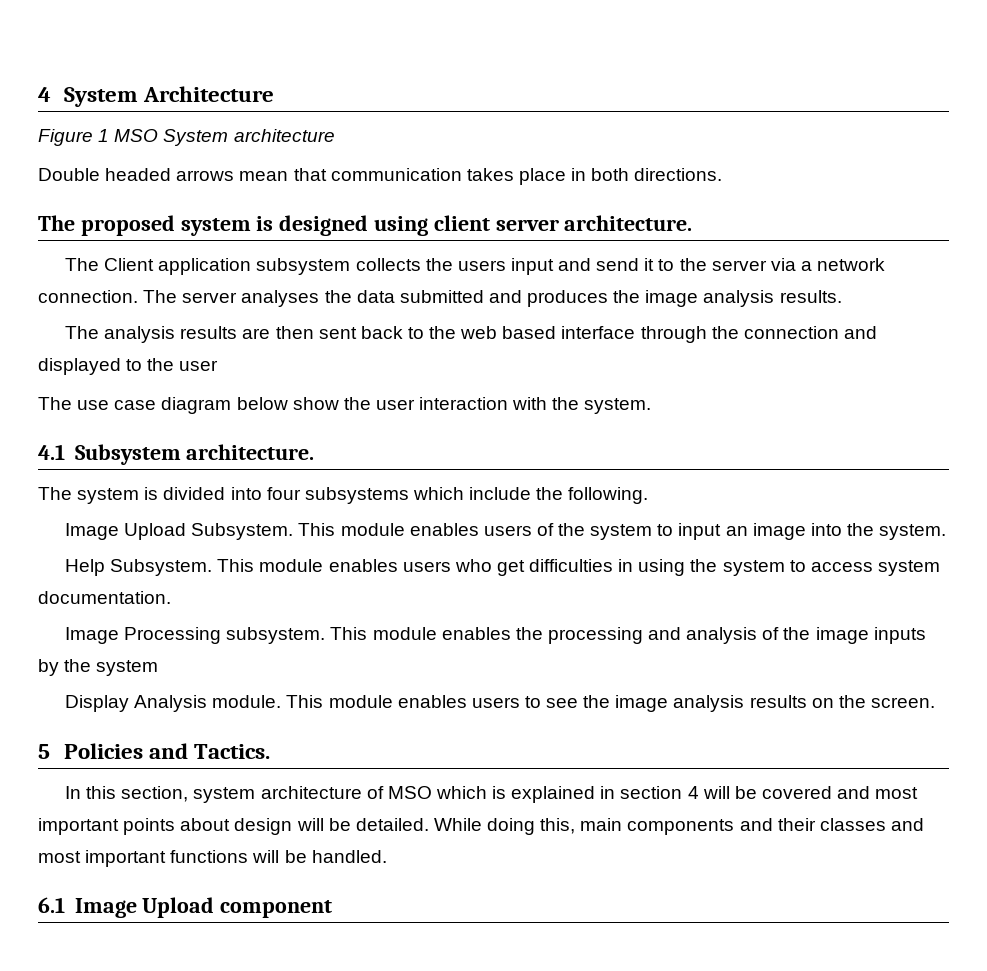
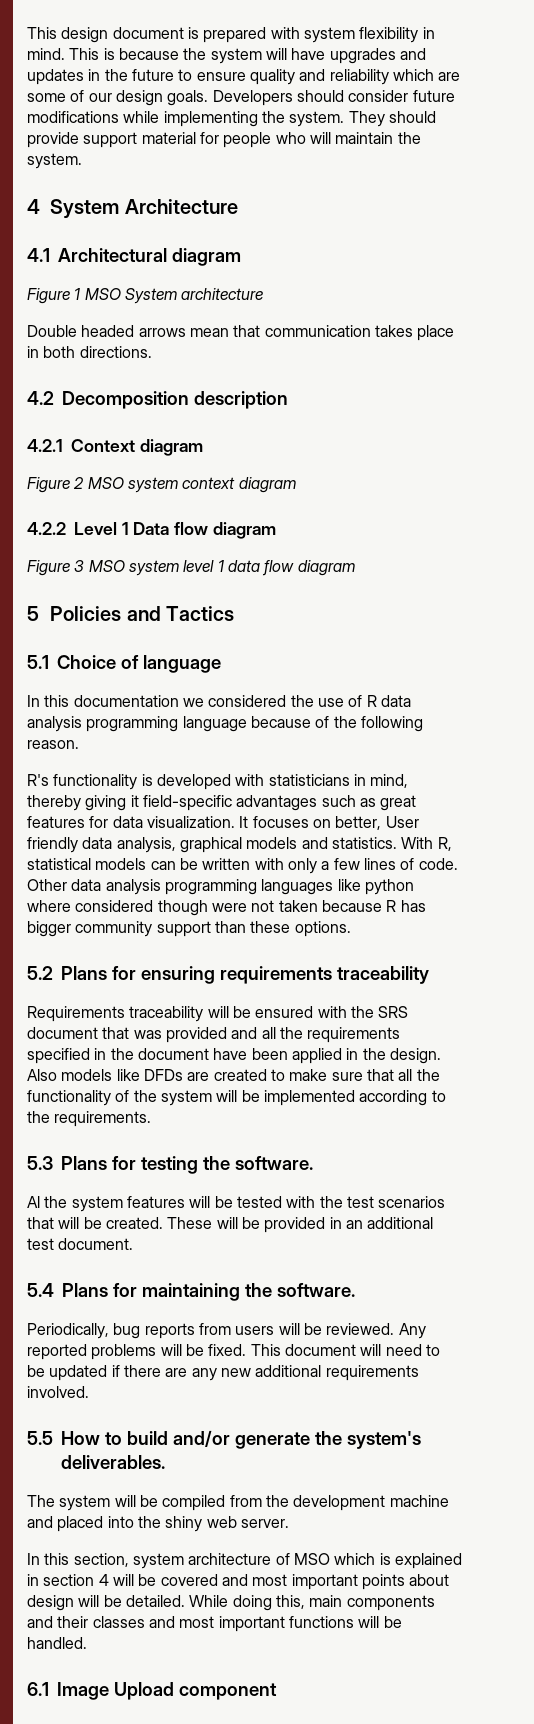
+ This design document is prepared with system flexibility in mind. This is because the system will have upgrades and updates in the future to ensure quality and reliability which are some of our design goals. Developers should consider future modifications while implementing the system. They should provide support material for people who will maintain the system.
+ 4.1 Architectural diagram
- The proposed system is designed using client server architecture.
- The Client application subsystem collects the users input and send it to the server via a network connection. The server analyses the data submitted and produces the image analysis results.
- The analysis results are then sent back to the web based interface through the connection and displayed to the user
- The use case diagram below show the user interaction with the system.
- 4.1 Subsystem architecture.
- The system is divided into four subsystems which include the following.
- Image Upload Subsystem. This module enables users of the system to input an image into the system.
- Help Subsystem. This module enables users who get difficulties in using the system to access system documentation.
- Image Processing subsystem. This module enables the processing and analysis of the image inputs by the system
- Display Analysis module. This module enables users to see the image analysis results on the screen.
- 5 Policies and Tactics.
+ 4.2 Decomposition description
+ 4.2.1 Context diagram
+ Figure 2 MSO system context diagram
+ 4.2.2 Level 1 Data flow diagram
+ Figure 3 MSO system level 1 data flow diagram
+ 5 Policies and Tactics
+ 5.1 Choice of language
+ In this documentation we considered the use of R data analysis programming language because of the following reason.
+ R's functionality is developed with statisticians in mind, thereby giving it field-specific advantages such as great features for data visualization. It focuses on better, User friendly data analysis, graphical models and statistics. With R, statistical models can be written with only a few lines of code. Other data analysis programming languages like python where considered though were not taken because R has bigger community support than these options.
+ 5.2 Plans for ensuring requirements traceability
+ Requirements traceability will be ensured with the SRS document that was provided and all the requirements specified in the document have been applied in the design. Also models like DFDs are created to make sure that all the functionality of the system will be implemented according to the requirements.
+ 5.3 Plans for testing the software.
+ Al the system features will be tested with the test scenarios that will be created. These will be provided in an additional test document.
+ 5.4 Plans for maintaining the software.
+ Periodically, bug reports from users will be reviewed. Any reported problems will be fixed. This document will need to be updated if there are any new additional requirements involved.
+ 5.5 How to build and/or generate the system's deliverables.
+ The system will be compiled from the development machine and placed into the shiny web server.

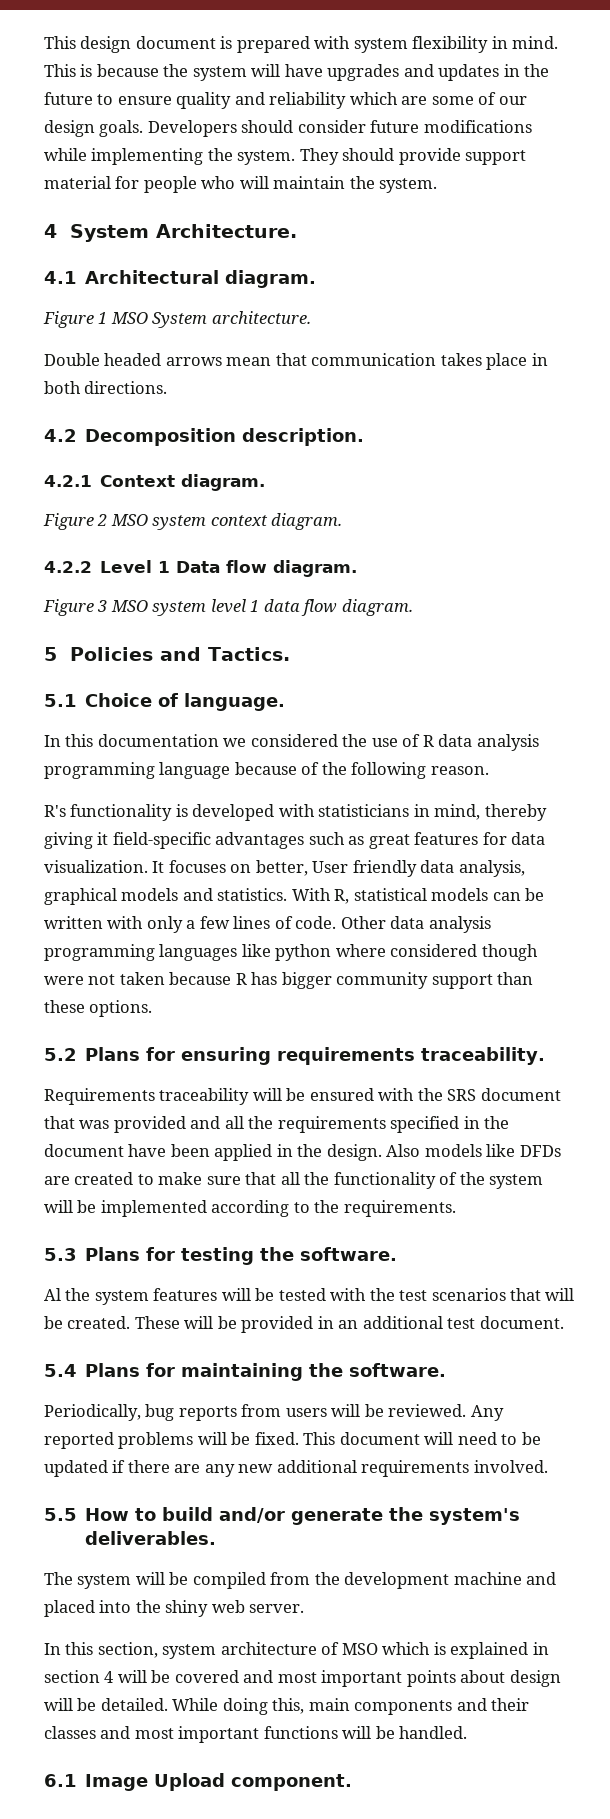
- 4 System Architecture
+ 4 System Architecture.
- 4.1 Architectural diagram
+ 4.1 Architectural diagram.
- Figure 1 MSO System architecture
+ Figure 1 MSO System architecture.
- 4.2 Decomposition description
+ 4.2 Decomposition description.
- 4.2.1 Context diagram
+ 4.2.1 Context diagram.
- Figure 2 MSO system context diagram
+ Figure 2 MSO system context diagram.
- 4.2.2 Level 1 Data flow diagram
+ 4.2.2 Level 1 Data flow diagram.
- Figure 3 MSO system level 1 data flow diagram
+ Figure 3 MSO system level 1 data flow diagram.
- 5 Policies and Tactics
+ 5 Policies and Tactics.
- 5.1 Choice of language
+ 5.1 Choice of language.
- 5.2 Plans for ensuring requirements traceability
+ 5.2 Plans for ensuring requirements traceability.
- 6.1 Image Upload component
+ 6.1 Image Upload component.

